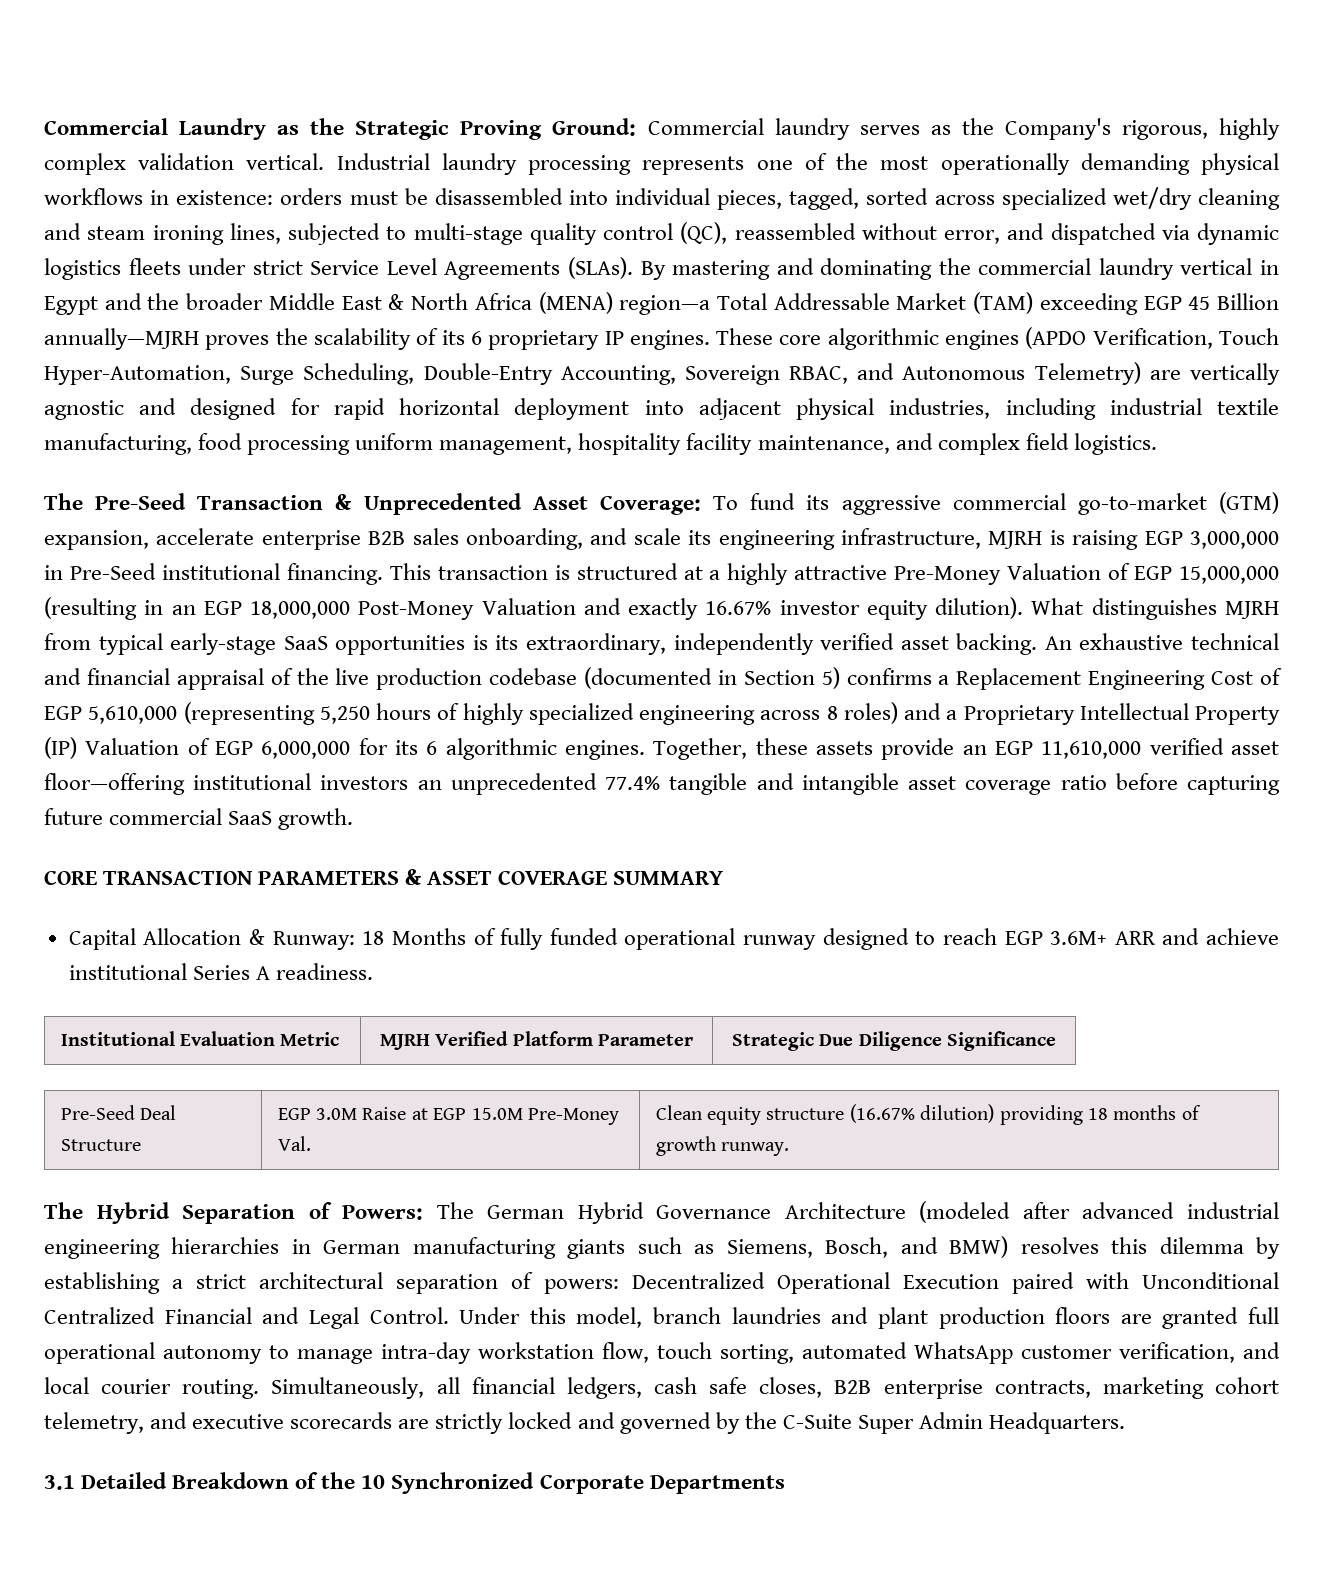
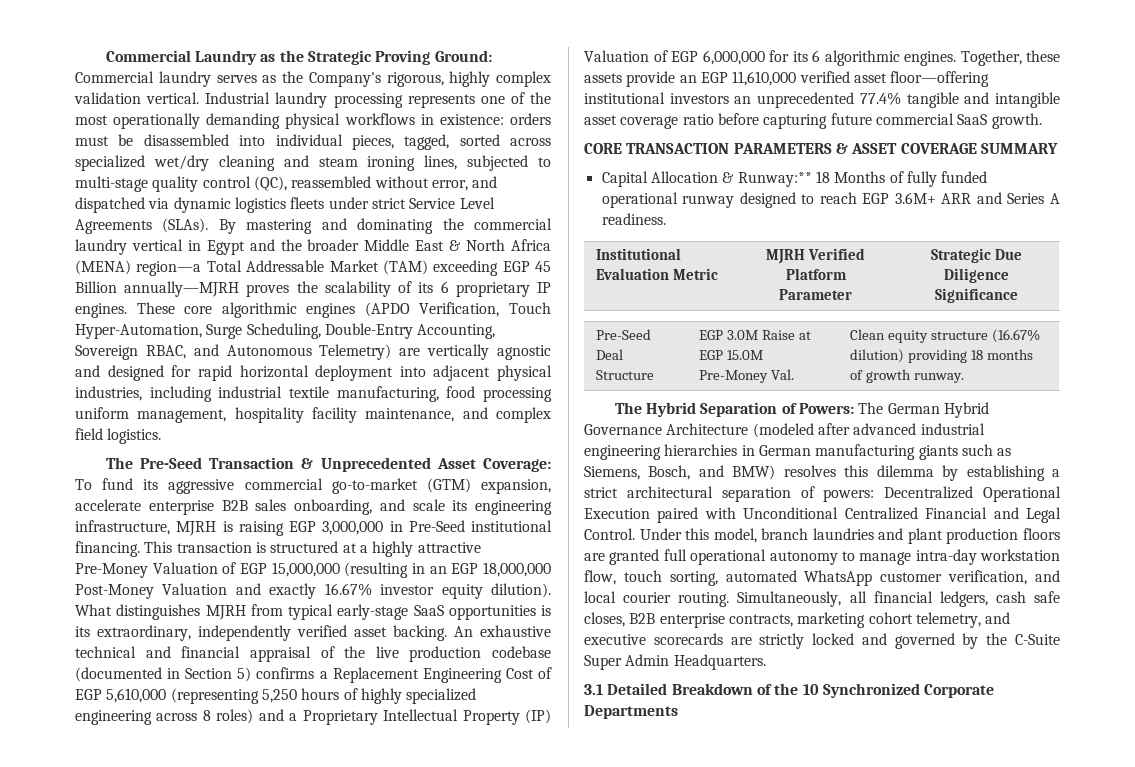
- Capital Allocation & Runway: 18 Months of fully funded operational runway designed to reach EGP 3.6M+ ARR and achieve institutional Series A readiness.
+ Capital Allocation & Runway:** 18 Months of fully funded operational runway designed to reach EGP 3.6M+ ARR and Series A readiness.

